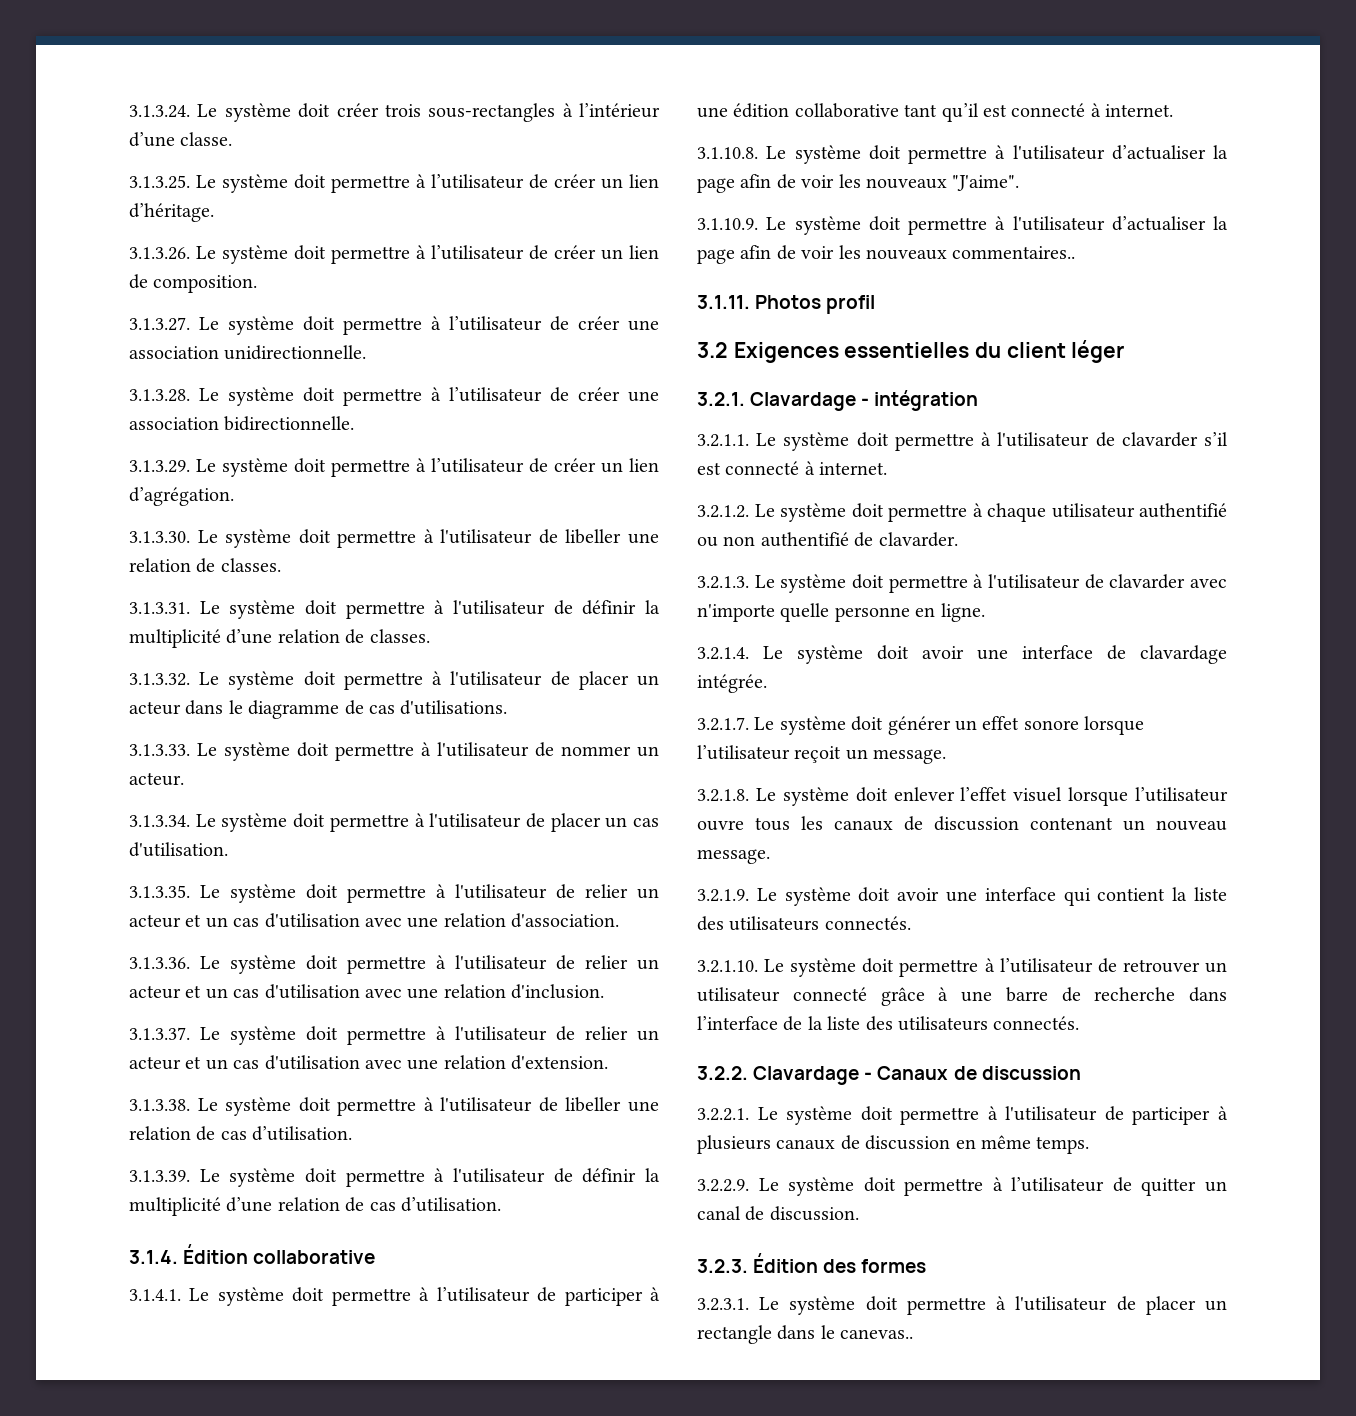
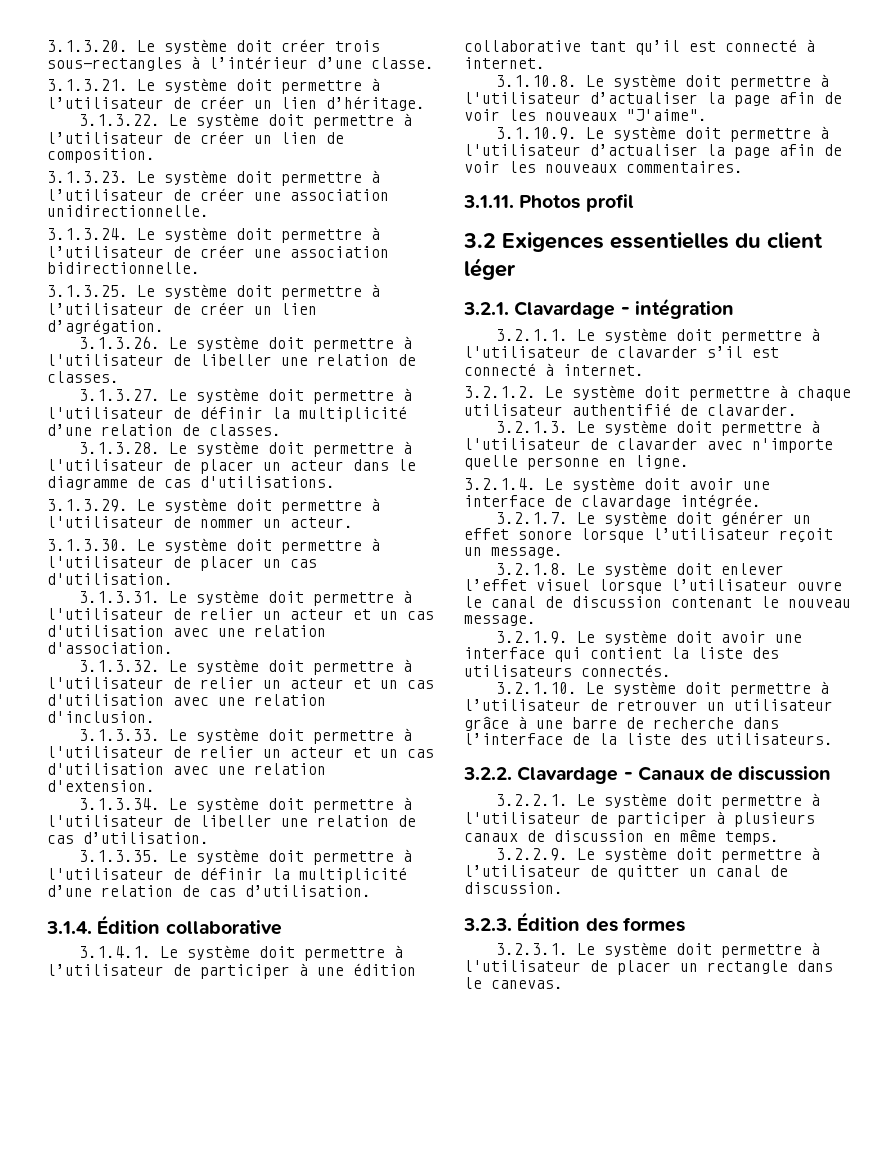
- 3.1.3.24. Le système doit créer trois sous-rectangles à l’intérieur d’une classe.
+ 3.1.3.20. Le système doit créer trois sous-rectangles à l’intérieur d’une classe.
- 3.1.3.25. Le système doit permettre à l’utilisateur de créer un lien d’héritage.
+ 3.1.3.21. Le système doit permettre à l’utilisateur de créer un lien d’héritage.
- 3.1.3.26. Le système doit permettre à l’utilisateur de créer un lien de composition.
+ 3.1.3.22. Le système doit permettre à l’utilisateur de créer un lien de composition.
- 3.1.3.27. Le système doit permettre à l’utilisateur de créer une association unidirectionnelle.
+ 3.1.3.23. Le système doit permettre à l’utilisateur de créer une association unidirectionnelle.
- 3.1.3.28. Le système doit permettre à l’utilisateur de créer une association bidirectionnelle.
+ 3.1.3.24. Le système doit permettre à l’utilisateur de créer une association bidirectionnelle.
- 3.1.3.29. Le système doit permettre à l’utilisateur de créer un lien d’agrégation.
+ 3.1.3.25. Le système doit permettre à l’utilisateur de créer un lien d’agrégation.
- 3.1.3.30. Le système doit permettre à l'utilisateur de libeller une relation de classes.
+ 3.1.3.26. Le système doit permettre à l'utilisateur de libeller une relation de classes.
- 3.1.3.31. Le système doit permettre à l'utilisateur de définir la multiplicité d’une relation de classes.
+ 3.1.3.27. Le système doit permettre à l'utilisateur de définir la multiplicité d’une relation de classes.
- 3.1.3.32. Le système doit permettre à l'utilisateur de placer un acteur dans le diagramme de cas d'utilisations.
+ 3.1.3.28. Le système doit permettre à l'utilisateur de placer un acteur dans le diagramme de cas d'utilisations.
- 3.1.3.33. Le système doit permettre à l'utilisateur de nommer un acteur.
+ 3.1.3.29. Le système doit permettre à l'utilisateur de nommer un acteur.
- 3.1.3.34. Le système doit permettre à l'utilisateur de placer un cas d'utilisation.
+ 3.1.3.30. Le système doit permettre à l'utilisateur de placer un cas d'utilisation.
- 3.1.3.35. Le système doit permettre à l'utilisateur de relier un acteur et un cas d'utilisation avec une relation d'association.
+ 3.1.3.31. Le système doit permettre à l'utilisateur de relier un acteur et un cas d'utilisation avec une relation d'association.
- 3.1.3.36. Le système doit permettre à l'utilisateur de relier un acteur et un cas d'utilisation avec une relation d'inclusion.
+ 3.1.3.32. Le système doit permettre à l'utilisateur de relier un acteur et un cas d'utilisation avec une relation d'inclusion.
- 3.1.3.37. Le système doit permettre à l'utilisateur de relier un acteur et un cas d'utilisation avec une relation d'extension.
+ 3.1.3.33. Le système doit permettre à l'utilisateur de relier un acteur et un cas d'utilisation avec une relation d'extension.
- 3.1.3.38. Le système doit permettre à l'utilisateur de libeller une relation de cas d’utilisation.
+ 3.1.3.34. Le système doit permettre à l'utilisateur de libeller une relation de cas d’utilisation.
- 3.1.3.39. Le système doit permettre à l'utilisateur de définir la multiplicité d’une relation de cas d’utilisation.
+ 3.1.3.35. Le système doit permettre à l'utilisateur de définir la multiplicité d’une relation de cas d’utilisation.
- 3.1.10.9. Le système doit permettre à l'utilisateur d’actualiser la page afin de voir les nouveaux commentaires..
+ 3.1.10.9. Le système doit permettre à l'utilisateur d’actualiser la page afin de voir les nouveaux commentaires.
- 3.2.1.2. Le système doit permettre à chaque utilisateur authentifié ou non authentifié de clavarder.
+ 3.2.1.2. Le système doit permettre à chaque utilisateur authentifié de clavarder.
- 3.2.1.8. Le système doit enlever l’effet visuel lorsque l’utilisateur ouvre tous les canaux de discussion contenant un nouveau message.
+ 3.2.1.8. Le système doit enlever l’effet visuel lorsque l’utilisateur ouvre le canal de discussion contenant le nouveau message.
- 3.2.1.10. Le système doit permettre à l’utilisateur de retrouver un utilisateur connecté grâce à une barre de recherche dans l’interface de la liste des utilisateurs connectés.
+ 3.2.1.10. Le système doit permettre à l’utilisateur de retrouver un utilisateur grâce à une barre de recherche dans l’interface de la liste des utilisateurs.
- 3.2.3.1. Le système doit permettre à l'utilisateur de placer un rectangle dans le canevas..
+ 3.2.3.1. Le système doit permettre à l'utilisateur de placer un rectangle dans le canevas.

